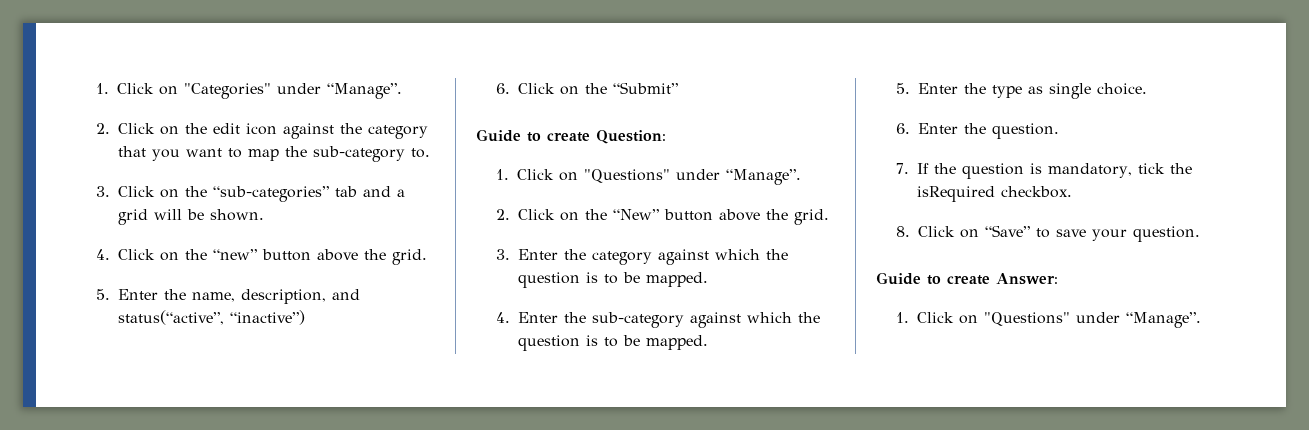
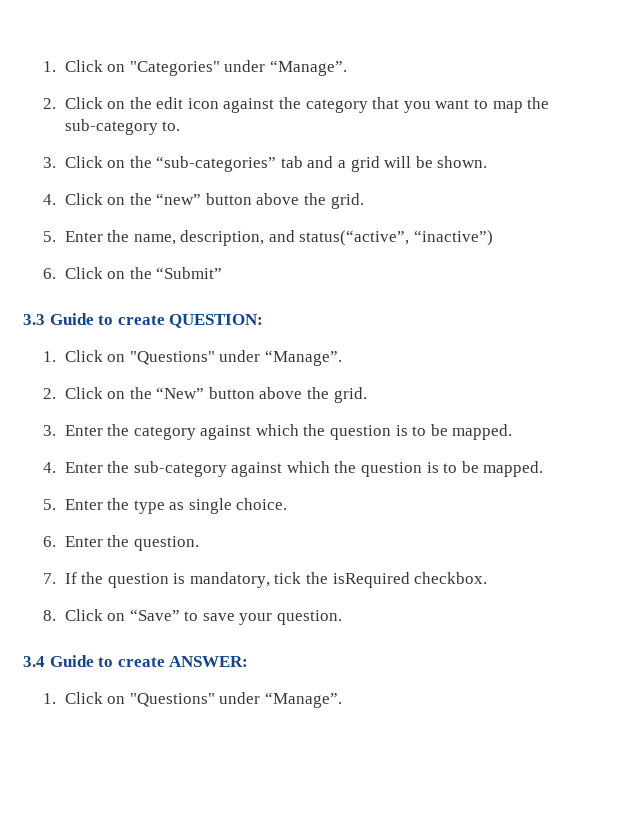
- Guide to create Question:
+ 3.3 Guide to create QUESTION:
- Guide to create Answer:
+ 3.4 Guide to create ANSWER:

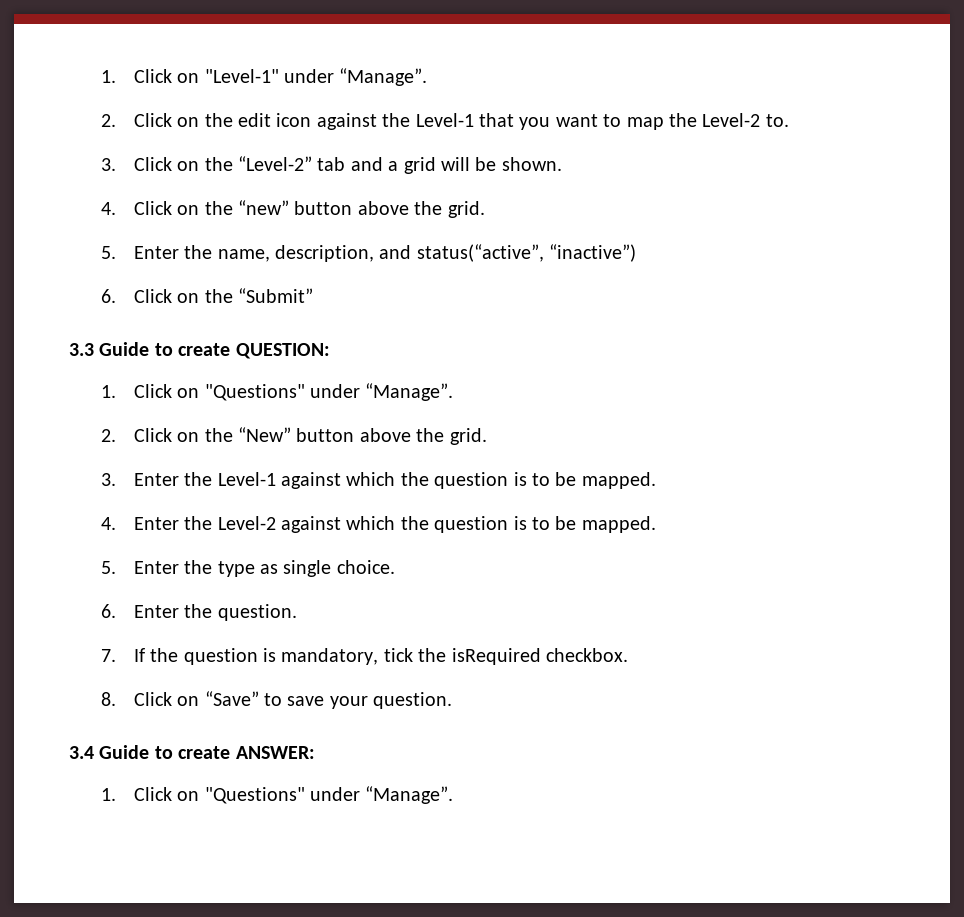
- 1. Click on "Categories" under “Manage”.
+ 1. Click on "Level-1" under “Manage”.
- 2. Click on the edit icon against the category that you want to map the sub-category to.
+ 2. Click on the edit icon against the Level-1 that you want to map the Level-2 to.
- 3. Click on the “sub-categories” tab and a grid will be shown.
+ 3. Click on the “Level-2” tab and a grid will be shown.
- 3. Enter the category against which the question is to be mapped.
+ 3. Enter the Level-1 against which the question is to be mapped.
- 4. Enter the sub-category against which the question is to be mapped.
+ 4. Enter the Level-2 against which the question is to be mapped.

